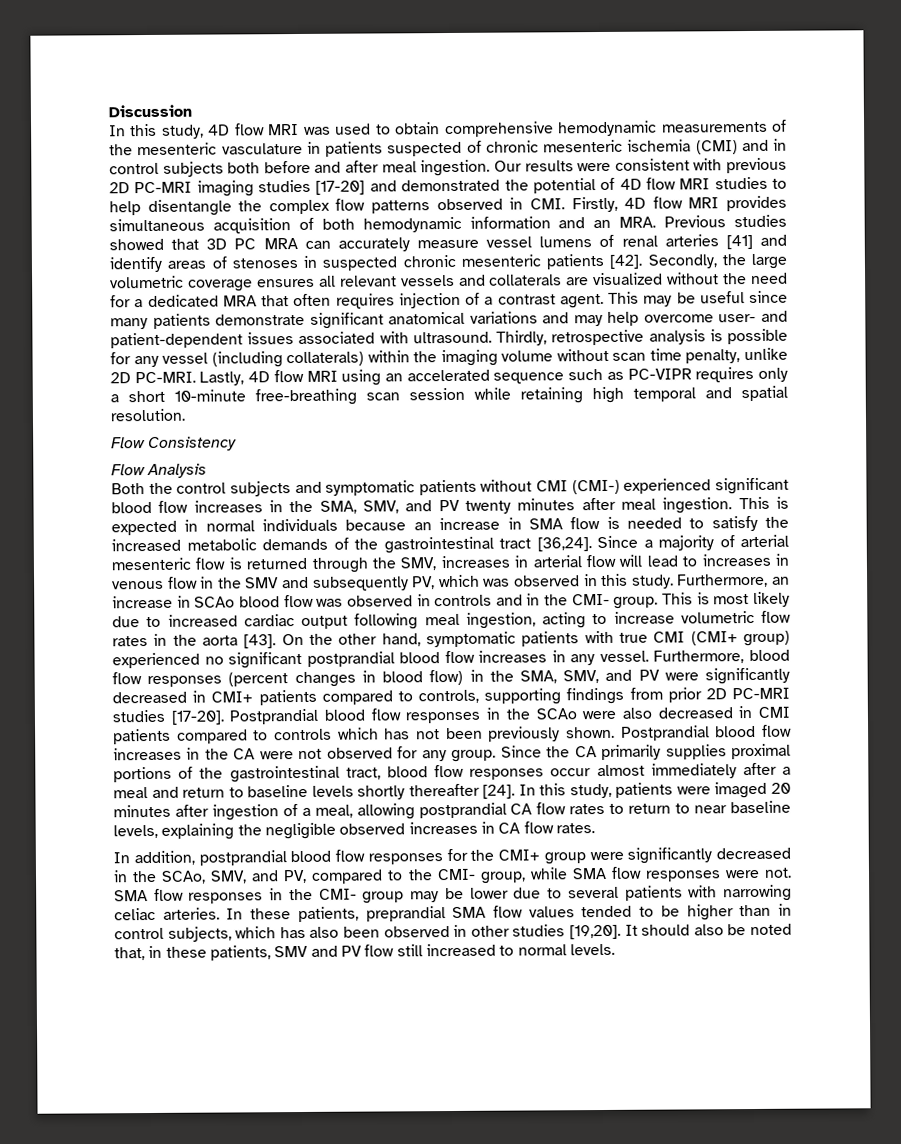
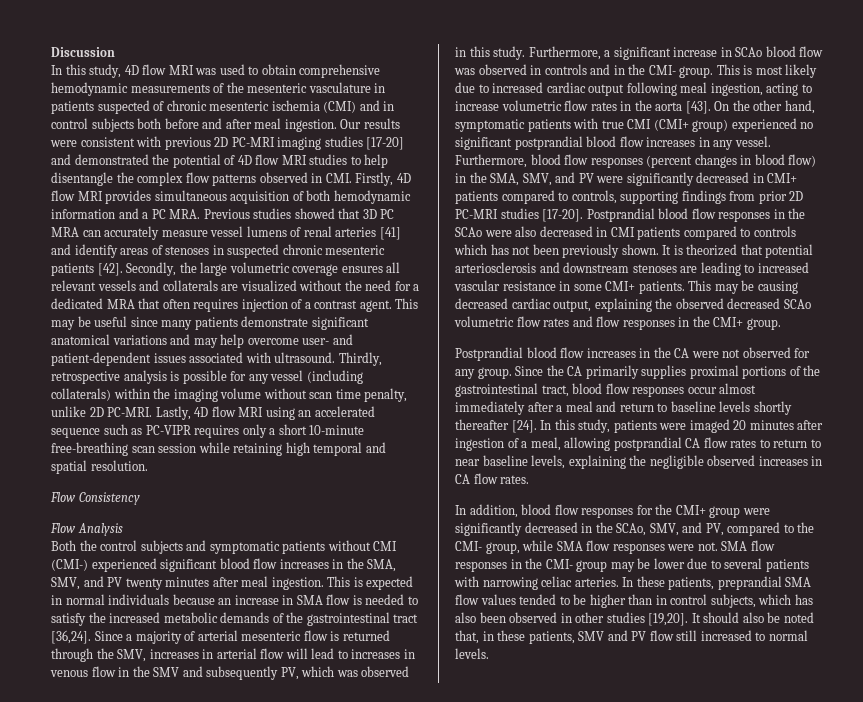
- Our results were consistent with previous 2D PC-MRI imaging studies [17-20] and demonstrated the potential of 4D flow MRI studies to help disentangle the complex flow patterns observed in CMI. Firstly, 4D flow MRI provides simultaneous acquisition of both hemodynamic information and an MRA. Previous studies showed that 3D PC MRA can accurately measure vessel lumens of renal arteries [41] and identify areas of stenoses in suspected chronic mesenteric patients [42].
+ Our results were consistent with previous 2D PC-MRI imaging studies [17-20] and demonstrated the potential of 4D flow MRI studies to help disentangle the complex flow patterns observed in CMI. Firstly, 4D flow MRI provides simultaneous acquisition of both hemodynamic information and a PC MRA. Previous studies showed that 3D PC MRA can accurately measure vessel lumens of renal arteries [41] and identify areas of stenoses in suspected chronic mesenteric patients [42].
- Furthermore, an increase in SCAo blood flow was observed in controls and in the CMI- group.
+ Furthermore, a significant increase in SCAo blood flow was observed in controls and in the CMI- group.
- Postprandial blood flow responses in the SCAo were also decreased in CMI patients compared to controls which has not been previously shown. Postprandial blood flow increases in the CA were not observed for any group.
+ Postprandial blood flow responses in the SCAo were also decreased in CMI patients compared to controls which has not been previously shown. It is theorized that potential arteriosclerosis and downstream stenoses are leading to increased vascular resistance in some CMI+ patients. This may be causing decreased cardiac output, explaining the observed decreased SCAo volumetric flow rates and flow responses in the CMI+ group.
+ Postprandial blood flow increases in the CA were not observed for any group.
- In addition, postprandial blood flow responses for the CMI+ group were significantly decreased in the SCAo, SMV, and PV, compared to the CMI- group, while SMA flow responses were not.
+ In addition, blood flow responses for the CMI+ group were significantly decreased in the SCAo, SMV, and PV, compared to the CMI- group, while SMA flow responses were not.

